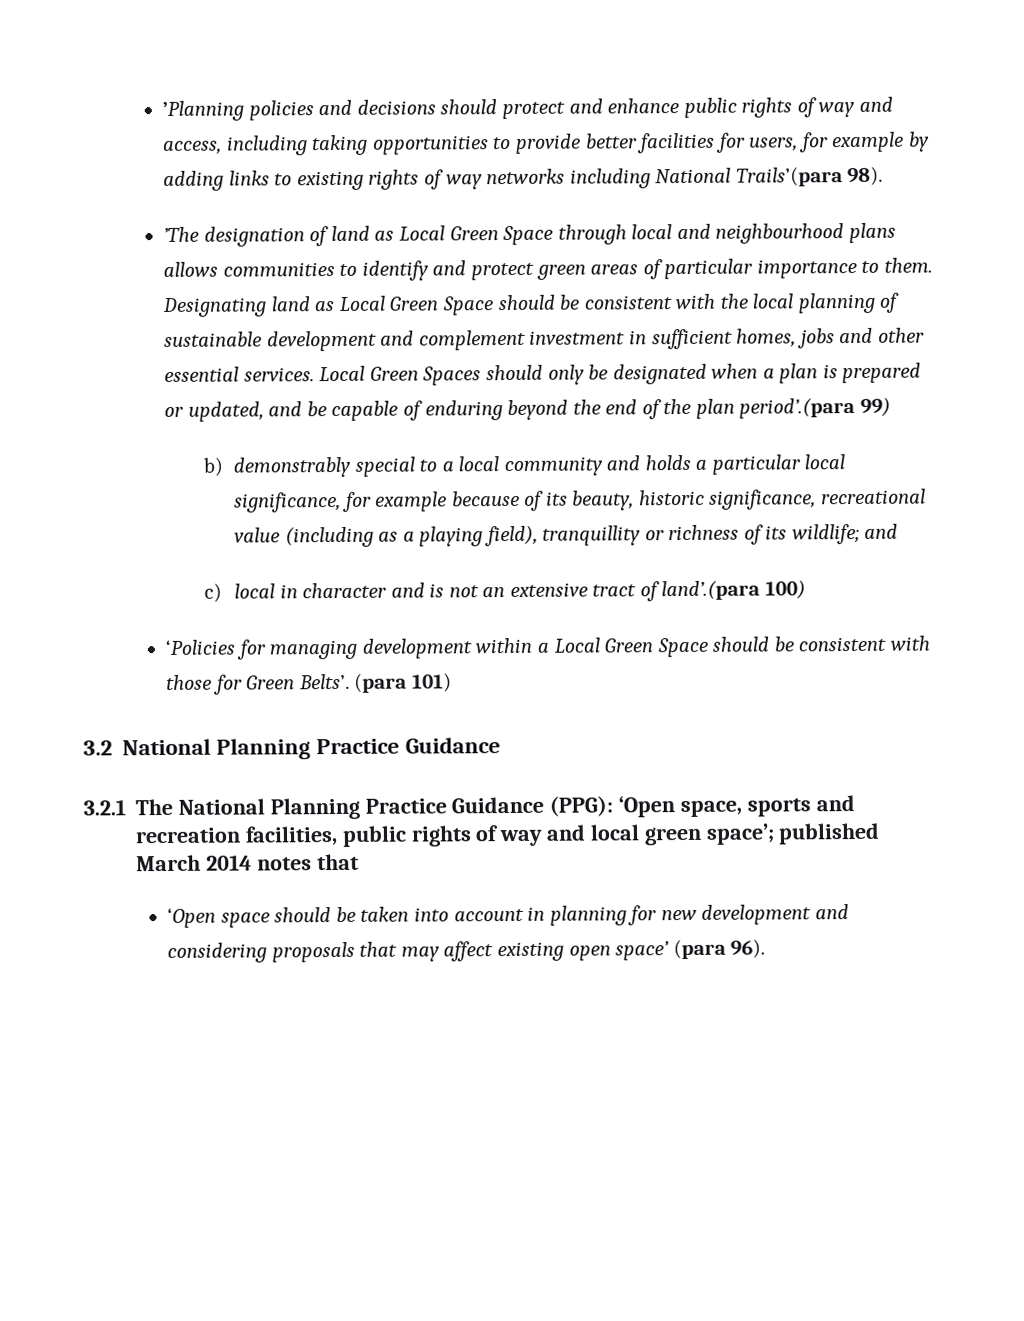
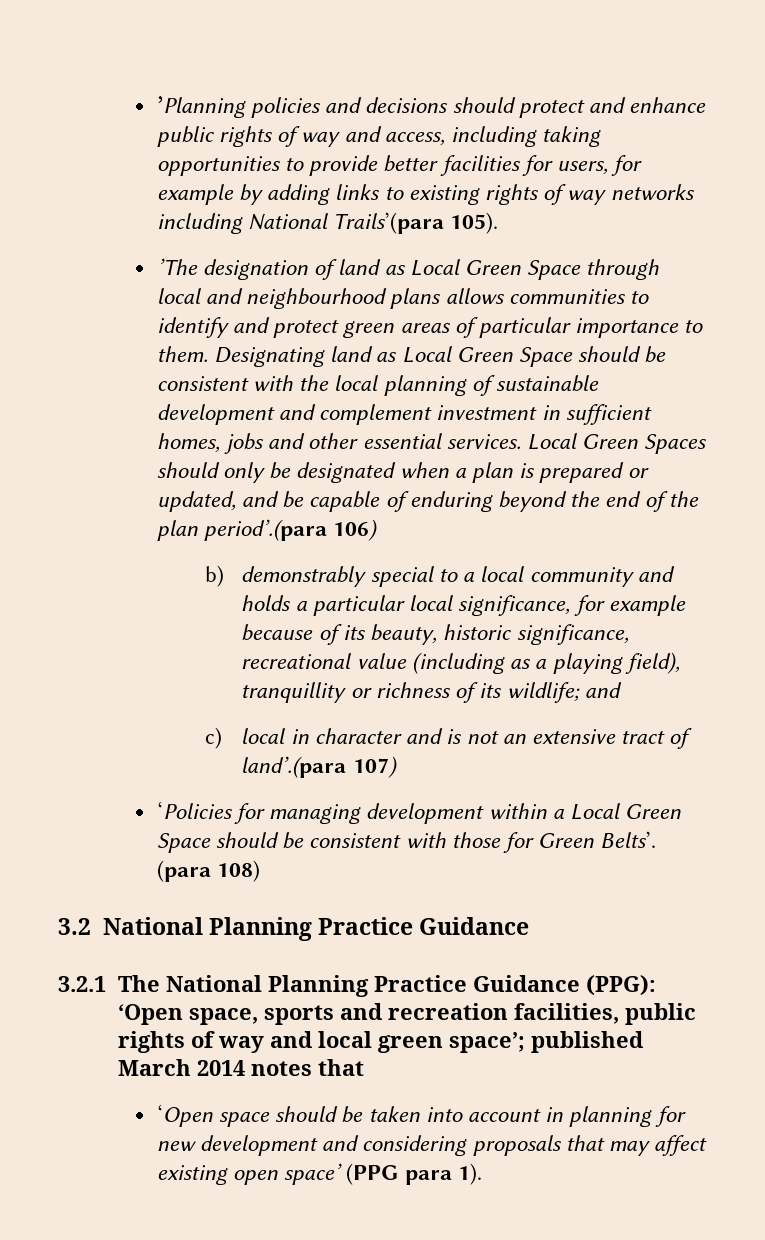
- ’Planning policies and decisions should protect and enhance public rights of way and access, including taking opportunities to provide better facilities for users, for example by adding links to existing rights of way networks including National Trails’(para 98).
+ ’Planning policies and decisions should protect and enhance public rights of way and access, including taking opportunities to provide better facilities for users, for example by adding links to existing rights of way networks including National Trails’(para 105).
- Local Green Spaces should only be designated when a plan is prepared or updated, and be capable of enduring beyond the end of the plan period’.(para 99)
+ Local Green Spaces should only be designated when a plan is prepared or updated, and be capable of enduring beyond the end of the plan period’.(para 106)
- c) local in character and is not an extensive tract of land’.(para 100)
+ c) local in character and is not an extensive tract of land’.(para 107)
- (para 101)
+ (para 108)
- ‘Open space should be taken into account in planning for new development and considering proposals that may affect existing open space’ (para 96).
+ ‘Open space should be taken into account in planning for new development and considering proposals that may affect existing open space’ (PPG para 1).

